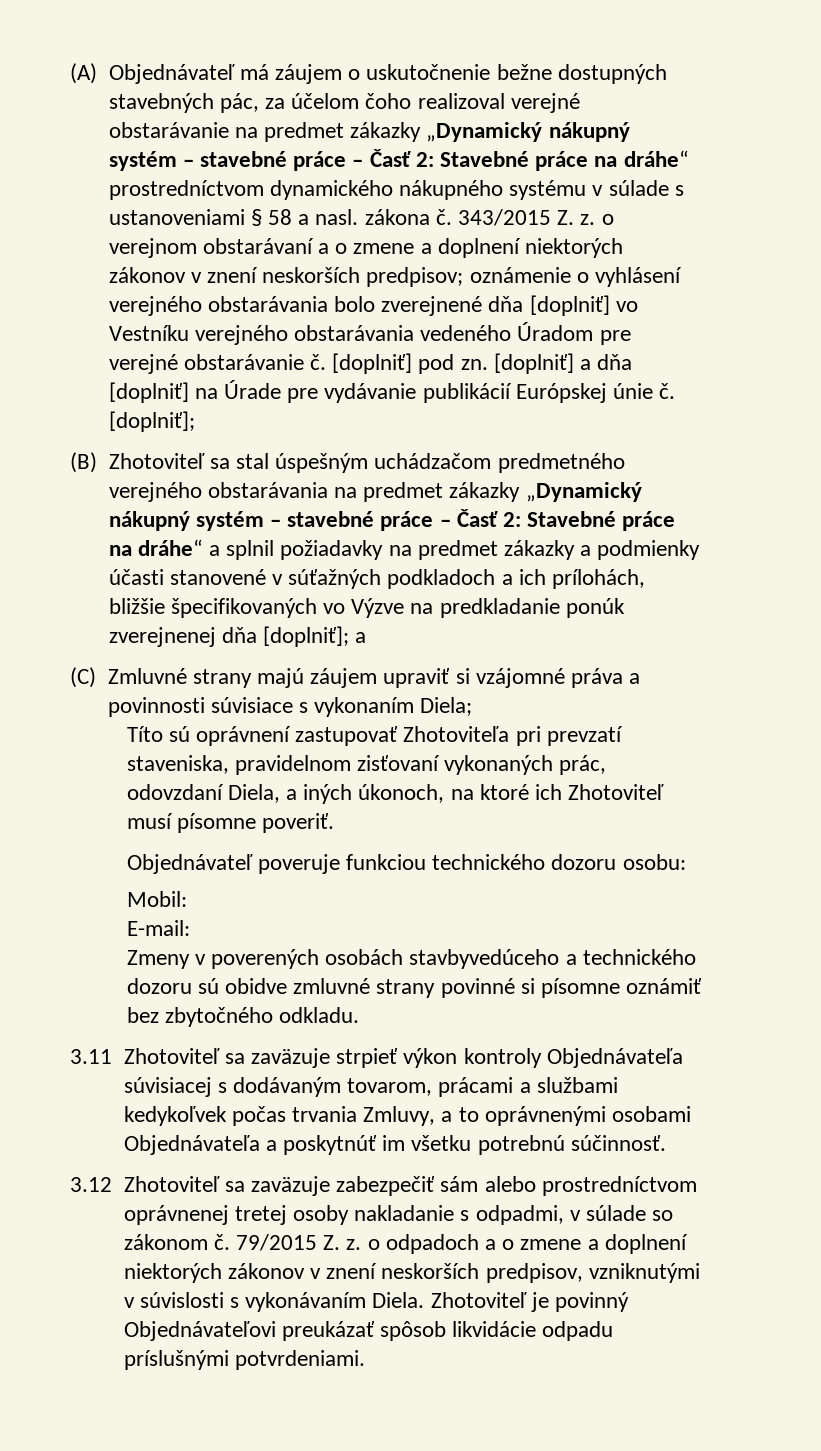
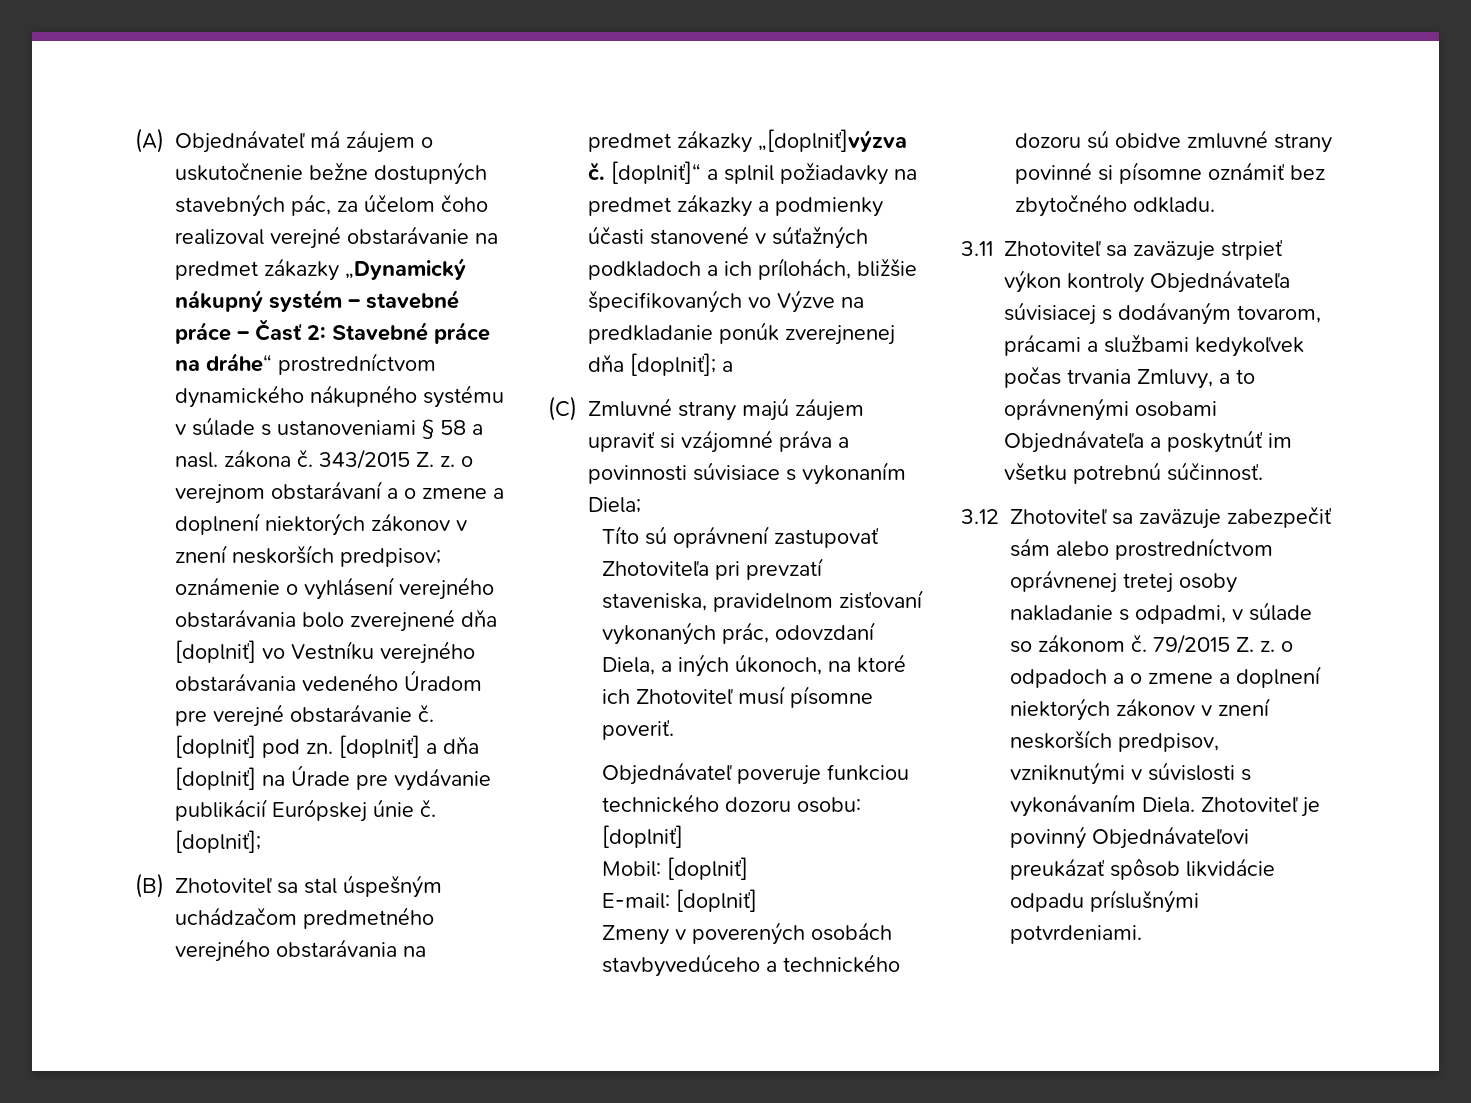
- (B) Zhotoviteľ sa stal úspešným uchádzačom predmetného verejného obstarávania na predmet zákazky „Dynamický nákupný systém – stavebné práce – Časť 2: Stavebné práce na dráhe“ a splnil požiadavky na predmet zákazky a podmienky účasti stanovené v súťažných podkladoch a ich prílohách, bližšie špecifikovaných vo Výzve na predkladanie ponúk zverejnenej dňa [doplniť]; a
+ (B) Zhotoviteľ sa stal úspešným uchádzačom predmetného verejného obstarávania na predmet zákazky „[doplniť]výzva č. [doplniť]“ a splnil požiadavky na predmet zákazky a podmienky účasti stanovené v súťažných podkladoch a ich prílohách, bližšie špecifikovaných vo Výzve na predkladanie ponúk zverejnenej dňa [doplniť]; a
- Objednávateľ poveruje funkciou technického dozoru osobu:
+ Objednávateľ poveruje funkciou technického dozoru osobu: [doplniť]
- Mobil:
+ Mobil: [doplniť]
- E-mail:
+ E-mail: [doplniť]

